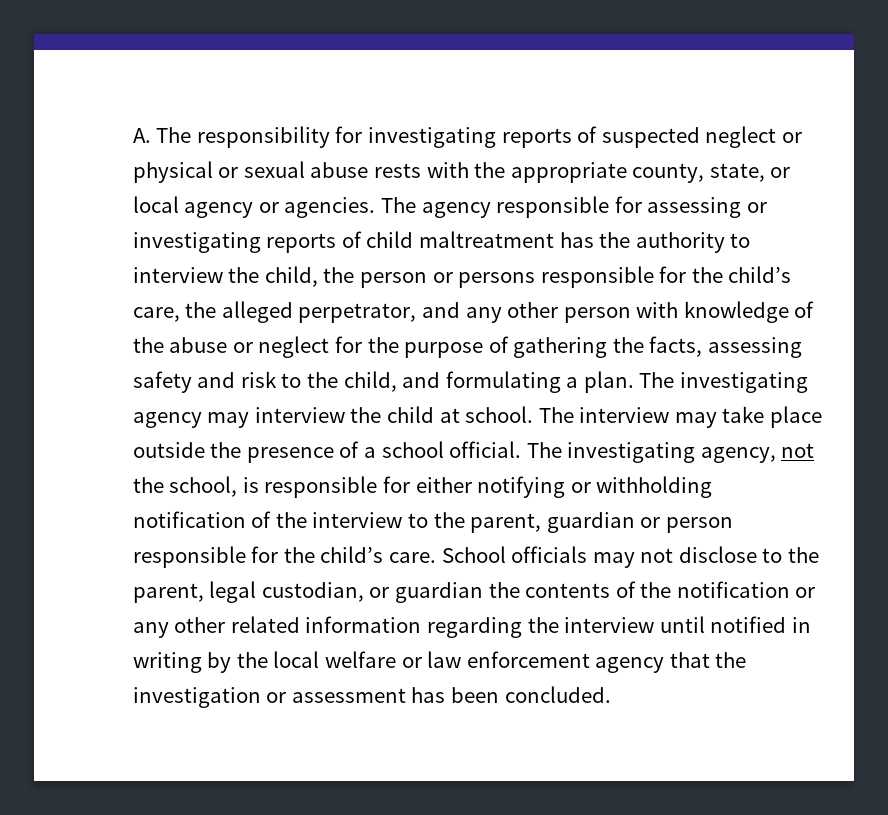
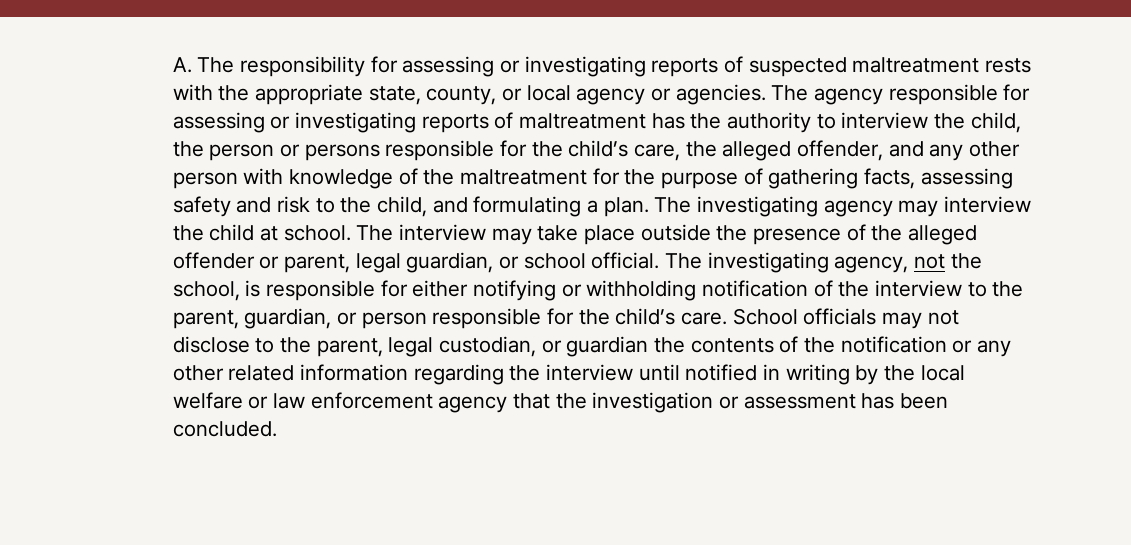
- A. The responsibility for investigating reports of suspected neglect or physical or sexual abuse rests with the appropriate county, state, or local agency or agencies.
+ A. The responsibility for assessing or investigating reports of suspected maltreatment rests with the appropriate state, county, or local agency or agencies.
- The agency responsible for assessing or investigating reports of child maltreatment has the authority to interview the child, the person or persons responsible for the child’s care, the alleged perpetrator, and any other person with knowledge of the abuse or neglect for the purpose of gathering the facts, assessing safety and risk to the child, and formulating a plan.
+ The agency responsible for assessing or investigating reports of maltreatment has the authority to interview the child, the person or persons responsible for the child’s care, the alleged offender, and any other person with knowledge of the maltreatment for the purpose of gathering facts, assessing safety and risk to the child, and formulating a plan.
- The interview may take place outside the presence of a school official.
+ The interview may take place outside the presence of the alleged offender or parent, legal guardian, or school official.
- The investigating agency, not the school, is responsible for either notifying or withholding notification of the interview to the parent, guardian or person responsible for the child’s care.
+ The investigating agency, not the school, is responsible for either notifying or withholding notification of the interview to the parent, guardian, or person responsible for the child’s care.

